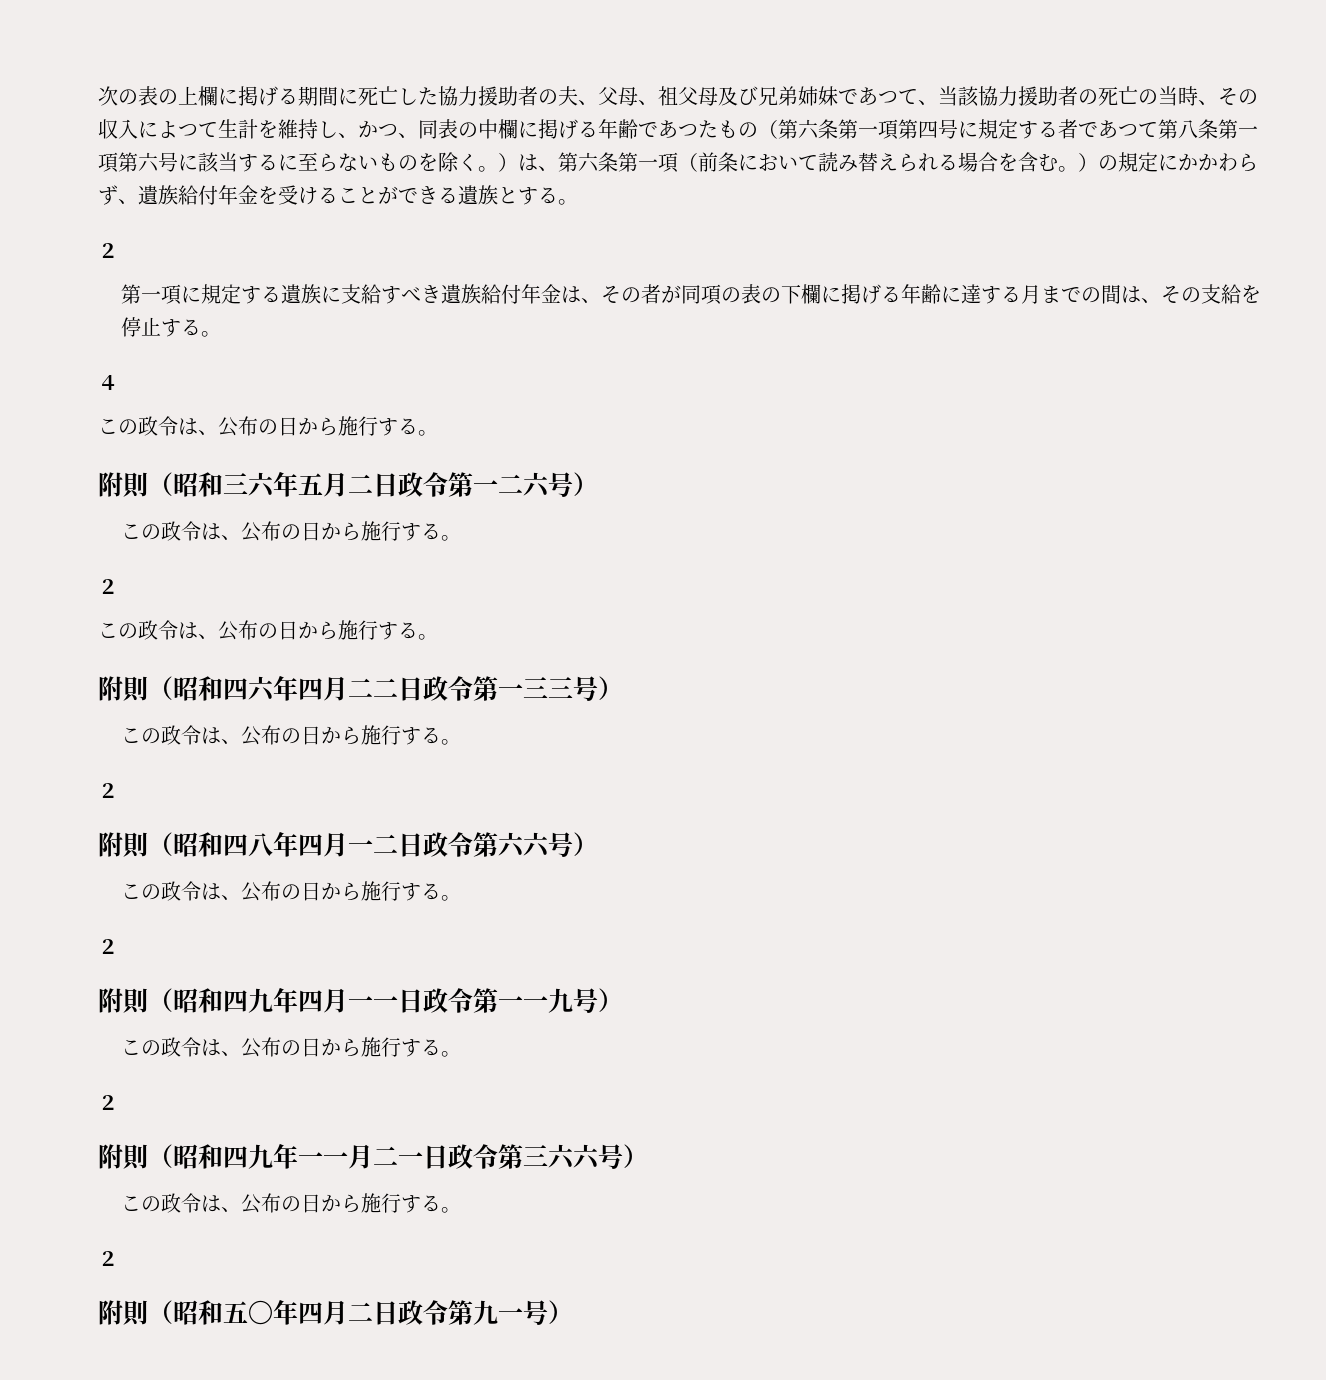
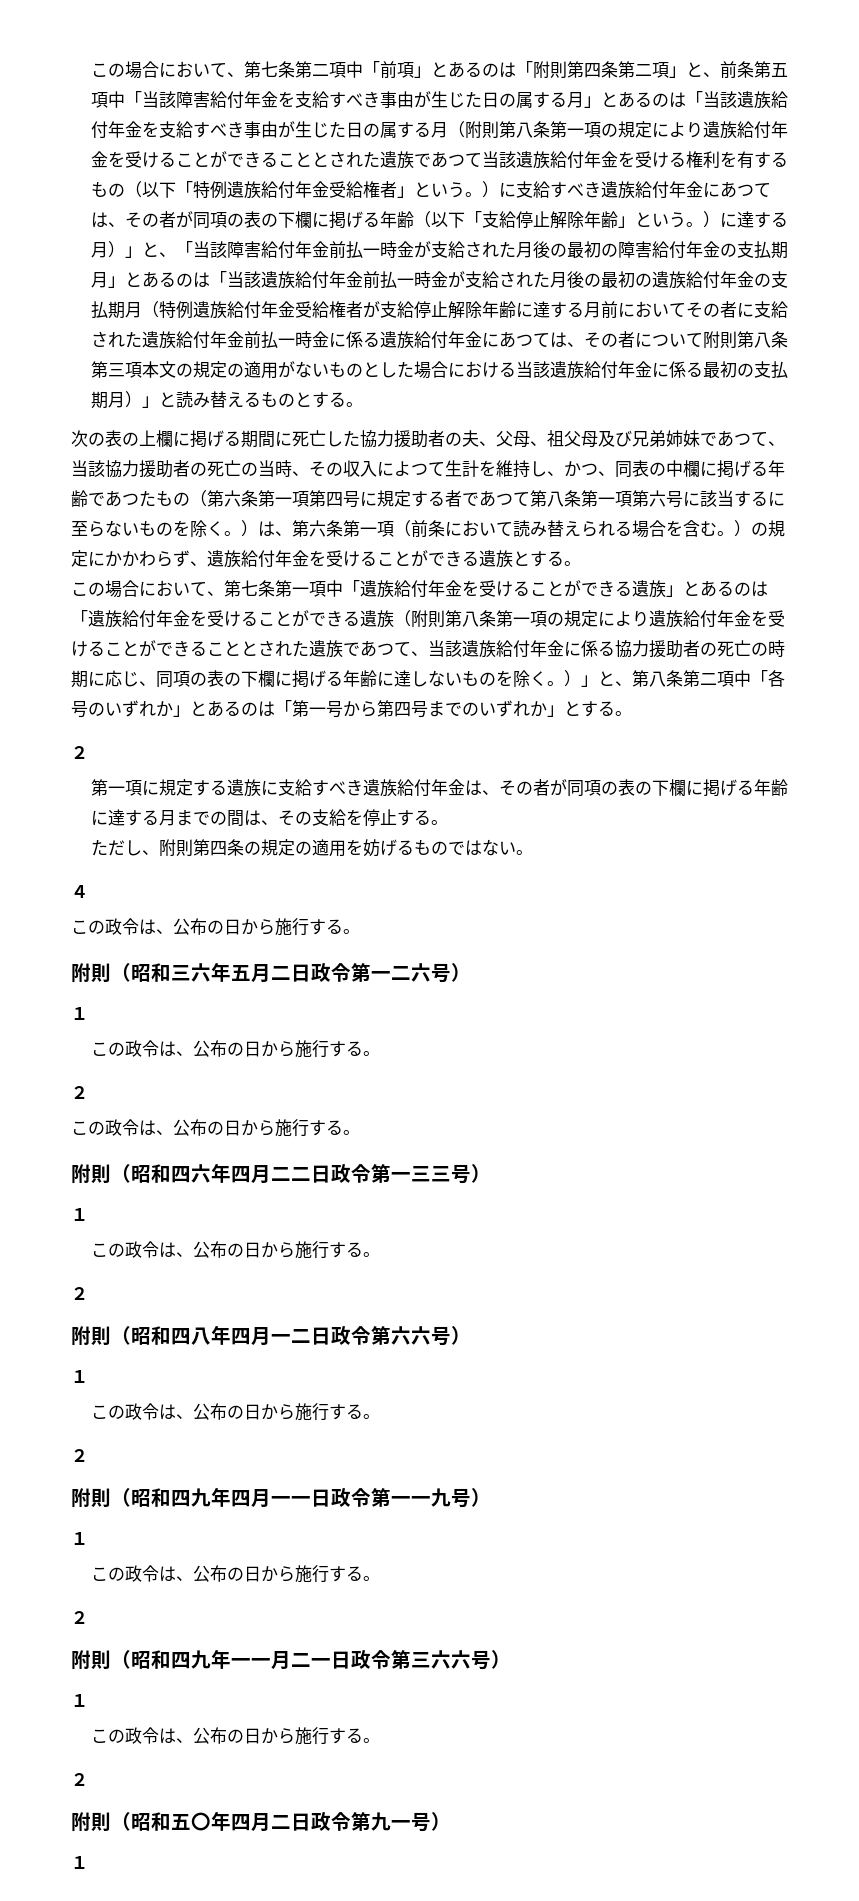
+ この場合において、第七条第二項中「前項」とあるのは「附則第四条第二項」と、前条第五項中「当該障害給付年金を支給すべき事由が生じた日の属する月」とあるのは「当該遺族給付年金を支給すべき事由が生じた日の属する月（附則第八条第一項の規定により遺族給付年金を受けることができることとされた遺族であつて当該遺族給付年金を受ける権利を有するもの（以下「特例遺族給付年金受給権者」という。）に支給すべき遺族給付年金にあつては、その者が同項の表の下欄に掲げる年齢（以下「支給停止解除年齢」という。）に達する月）」と、「当該障害給付年金前払一時金が支給された月後の最初の障害給付年金の支払期月」とあるのは「当該遺族給付年金前払一時金が支給された月後の最初の遺族給付年金の支払期月（特例遺族給付年金受給権者が支給停止解除年齢に達する月前においてその者に支給された遺族給付年金前払一時金に係る遺族給付年金にあつては、その者について附則第八条第三項本文の規定の適用がないものとした場合における当該遺族給付年金に係る最初の支払期月）」と読み替えるものとする。
+ この場合において、第七条第一項中「遺族給付年金を受けることができる遺族」とあるのは「遺族給付年金を受けることができる遺族（附則第八条第一項の規定により遺族給付年金を受けることができることとされた遺族であつて、当該遺族給付年金に係る協力援助者の死亡の時期に応じ、同項の表の下欄に掲げる年齢に達しないものを除く。）」と、第八条第二項中「各号のいずれか」とあるのは「第一号から第四号までのいずれか」とする。
+ ただし、附則第四条の規定の適用を妨げるものではない。
  附則（昭和三六年五月二日政令第一二六号）
+ １
  附則（昭和四六年四月二二日政令第一三三号）
+ １
  附則（昭和四八年四月一二日政令第六六号）
+ １
  附則（昭和四九年四月一一日政令第一一九号）
+ １
  附則（昭和四九年一一月二一日政令第三六六号）
+ １
  附則（昭和五〇年四月二日政令第九一号）
+ １

